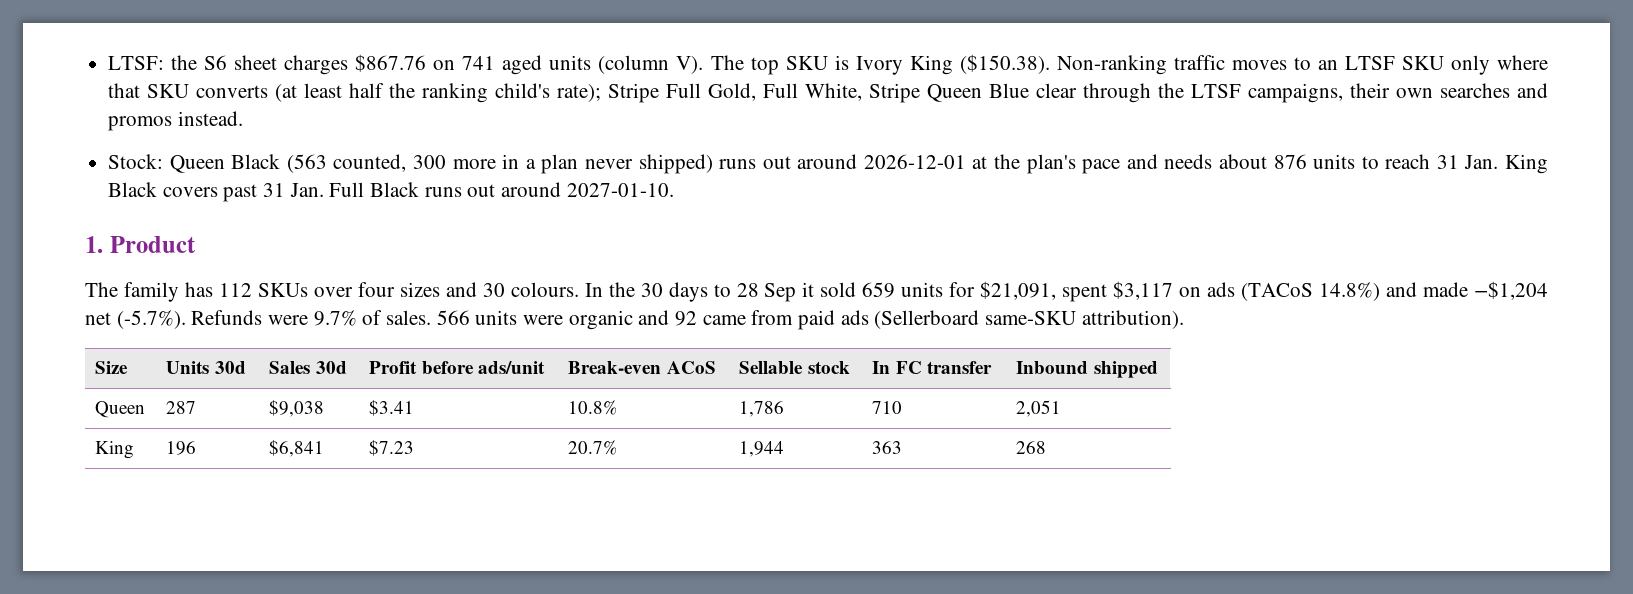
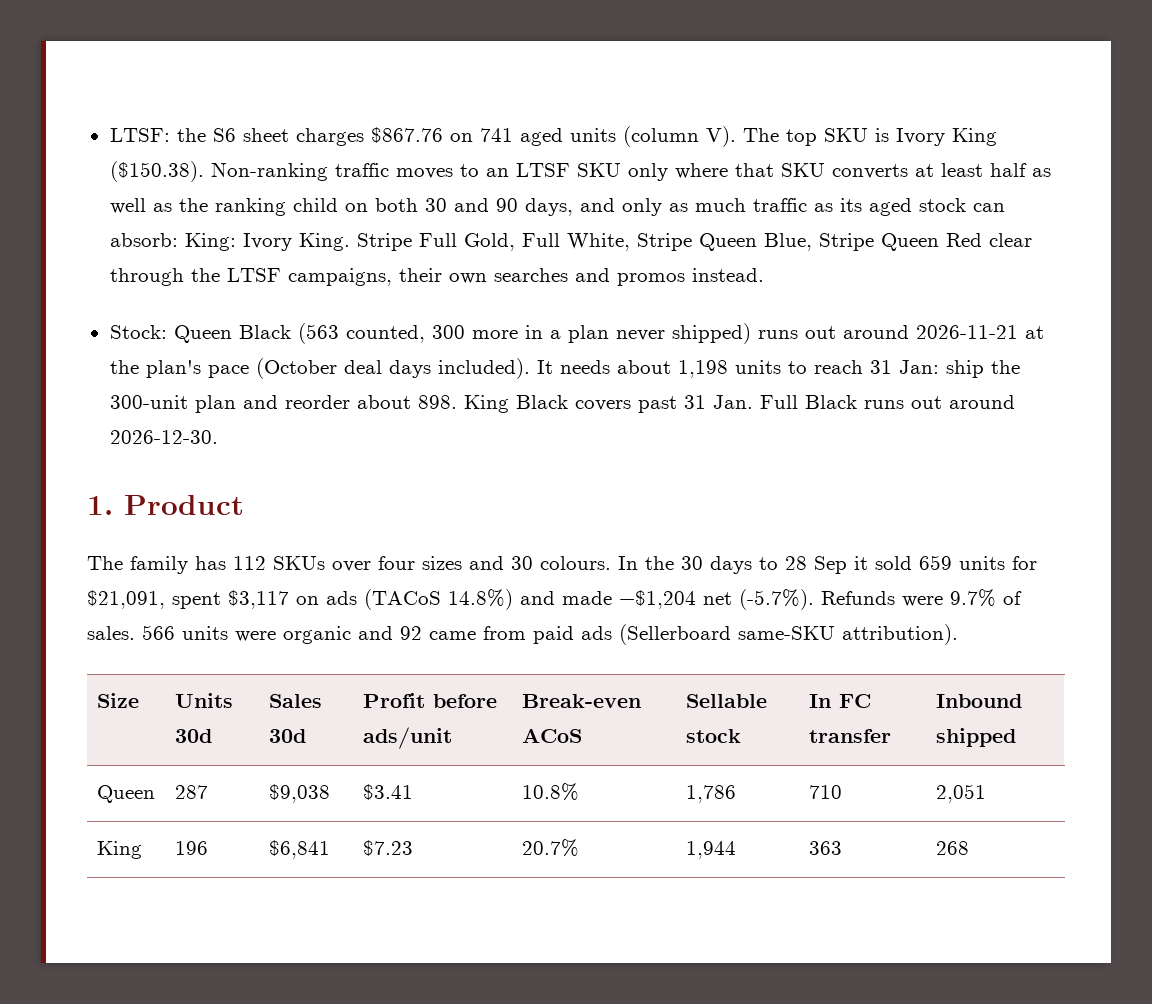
- LTSF: the S6 sheet charges $867.76 on 741 aged units (column V). The top SKU is Ivory King ($150.38). Non-ranking traffic moves to an LTSF SKU only where that SKU converts (at least half the ranking child's rate); Stripe Full Gold, Full White, Stripe Queen Blue clear through the LTSF campaigns, their own searches and promos instead.
+ LTSF: the S6 sheet charges $867.76 on 741 aged units (column V). The top SKU is Ivory King ($150.38). Non-ranking traffic moves to an LTSF SKU only where that SKU converts at least half as well as the ranking child on both 30 and 90 days, and only as much traffic as its aged stock can absorb: King: Ivory King. Stripe Full Gold, Full White, Stripe Queen Blue, Stripe Queen Red clear through the LTSF campaigns, their own searches and promos instead.
- Stock: Queen Black (563 counted, 300 more in a plan never shipped) runs out around 2026-12-01 at the plan's pace and needs about 876 units to reach 31 Jan. King Black covers past 31 Jan. Full Black runs out around 2027-01-10.
+ Stock: Queen Black (563 counted, 300 more in a plan never shipped) runs out around 2026-11-21 at the plan's pace (October deal days included). It needs about 1,198 units to reach 31 Jan: ship the 300-unit plan and reorder about 898. King Black covers past 31 Jan. Full Black runs out around 2026-12-30.

